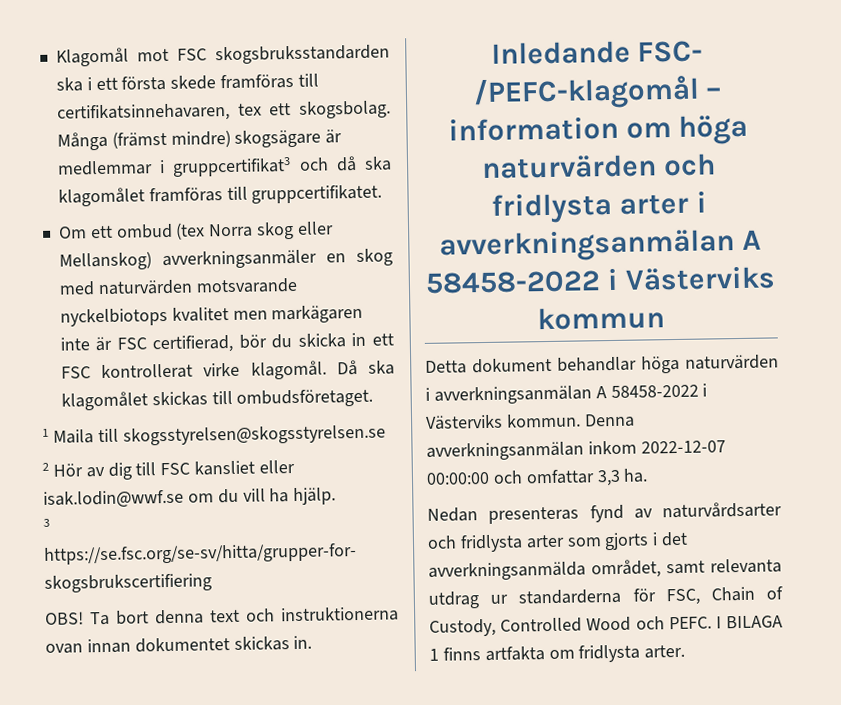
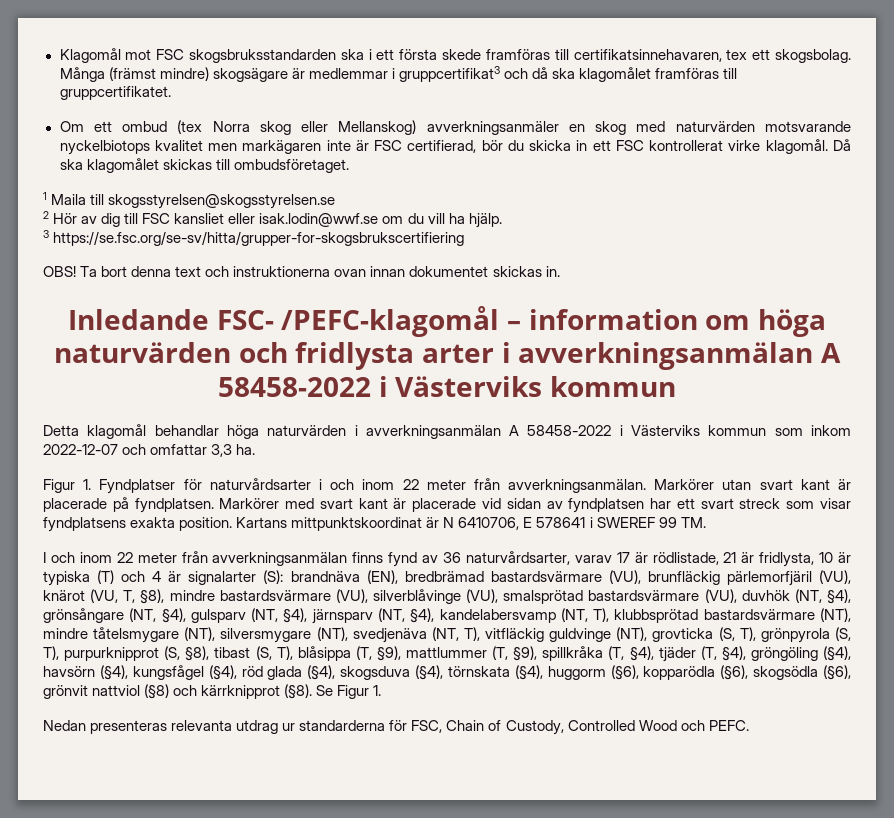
- Detta dokument behandlar höga naturvärden i avverkningsanmälan A 58458-2022 i Västerviks kommun. Denna avverkningsanmälan inkom 2022-12-07 00:00:00 och omfattar 3,3 ha.
+ Detta klagomål behandlar höga naturvärden i avverkningsanmälan A 58458-2022 i Västerviks kommun som inkom 2022-12-07 och omfattar 3,3 ha.
- Nedan presenteras fynd av naturvårdsarter och fridlysta arter som gjorts i det avverkningsanmälda området, samt relevanta utdrag ur standarderna för FSC, Chain of Custody, Controlled Wood och PEFC. I BILAGA 1 finns artfakta om fridlysta arter.
+ Figur 1. Fyndplatser för naturvårdsarter i och inom 22 meter från avverkningsanmälan. Markörer utan svart kant är placerade på fyndplatsen. Markörer med svart kant är placerade vid sidan av fyndplatsen har ett svart streck som visar fyndplatsens exakta position. Kartans mittpunktskoordinat är N 6410706, E 578641 i SWEREF 99 TM.
+ I och inom 22 meter från avverkningsanmälan finns fynd av 36 naturvårdsarter, varav 17 är rödlistade, 21 är fridlysta, 10 är typiska (T) och 4 är signalarter (S): brandnäva (EN), bredbrämad bastardsvärmare (VU), brunfläckig pärlemorfjäril (VU), knärot (VU, T, §8), mindre bastardsvärmare (VU), silverblåvinge (VU), smalsprötad bastardsvärmare (VU), duvhök (NT, §4), grönsångare (NT, §4), gulsparv (NT, §4), järnsparv (NT, §4), kandelabersvamp (NT, T), klubbsprötad bastardsvärmare (NT), mindre tåtelsmygare (NT), silversmygare (NT), svedjenäva (NT, T), vitfläckig guldvinge (NT), grovticka (S, T), grönpyrola (S, T), purpurknipprot (S, §8), tibast (S, T), blåsippa (T, §9), mattlummer (T, §9), spillkråka (T, §4), tjäder (T, §4), gröngöling (§4), havsörn (§4), kungsfågel (§4), röd glada (§4), skogsduva (§4), törnskata (§4), huggorm (§6), kopparödla (§6), skogsödla (§6), grönvit nattviol (§8) och kärrknipprot (§8). Se Figur 1.
+ Nedan presenteras relevanta utdrag ur standarderna för FSC, Chain of Custody, Controlled Wood och PEFC.

